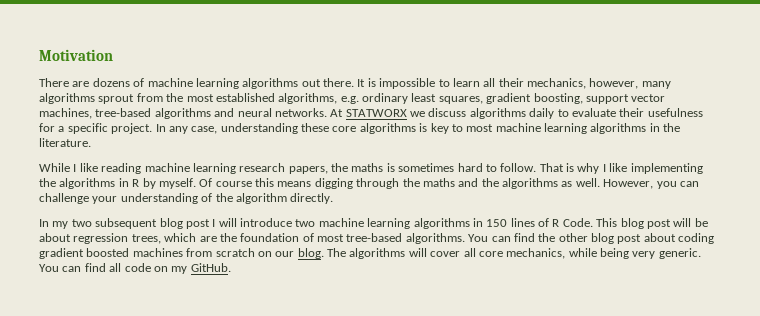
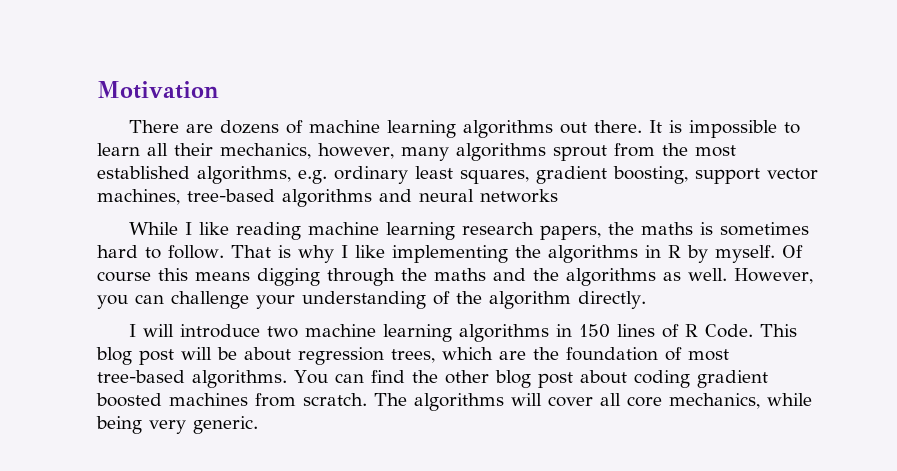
- It is impossible to learn all their mechanics, however, many algorithms sprout from the most established algorithms, e.g. ordinary least squares, gradient boosting, support vector machines, tree-based algorithms and neural networks. At STATWORX we discuss algorithms daily to evaluate their usefulness for a specific project. In any case, understanding these core algorithms is key to most machine learning algorithms in the literature.
+ It is impossible to learn all their mechanics, however, many algorithms sprout from the most established algorithms, e.g. ordinary least squares, gradient boosting, support vector machines, tree-based algorithms and neural networks
- In my two subsequent blog post I will introduce two machine learning algorithms in 150 lines of R Code.
+ I will introduce two machine learning algorithms in 150 lines of R Code.
- You can find the other blog post about coding gradient boosted machines from scratch on our blog.
+ You can find the other blog post about coding gradient boosted machines from scratch.
- You can find all code on my GitHub.

